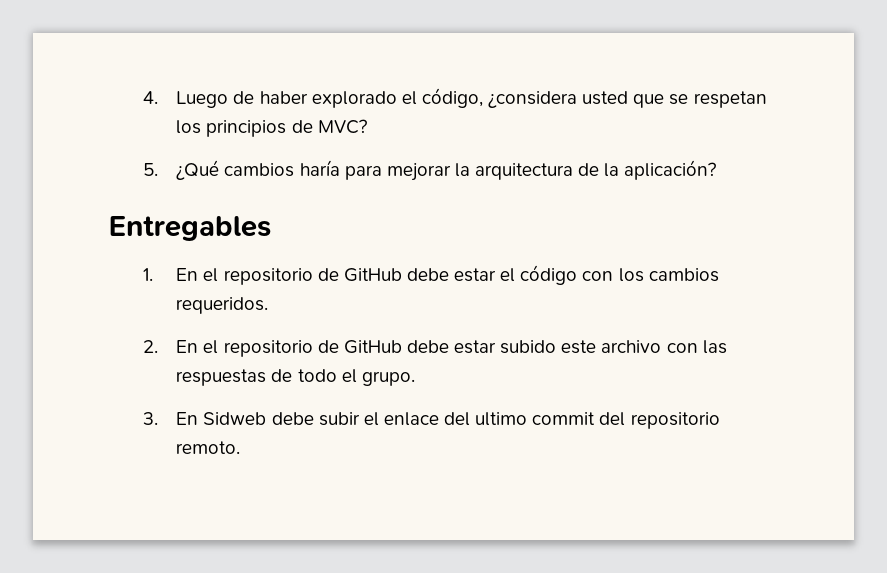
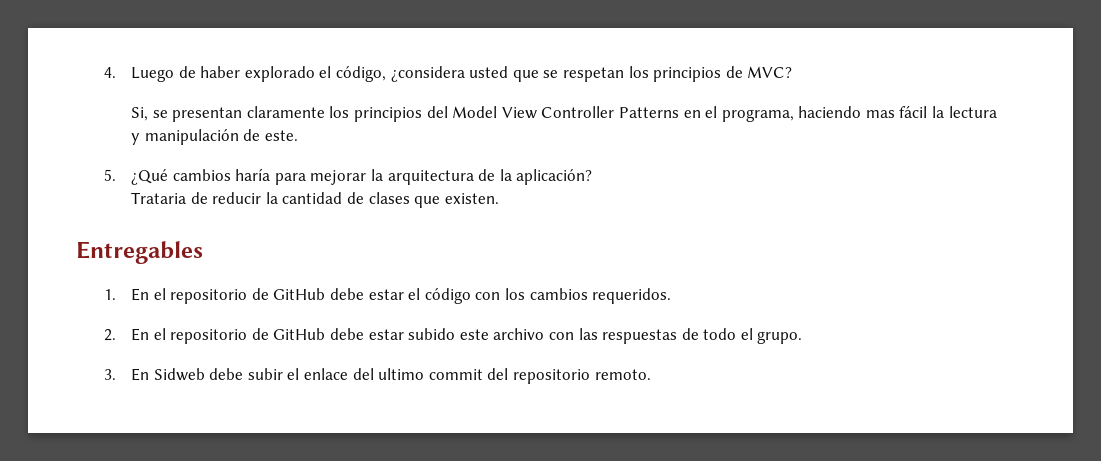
+ Si, se presentan claramente los principios del Model View Controller Patterns en el programa, haciendo mas fácil la lectura y manipulación de este.
+ Trataria de reducir la cantidad de clases que existen.

